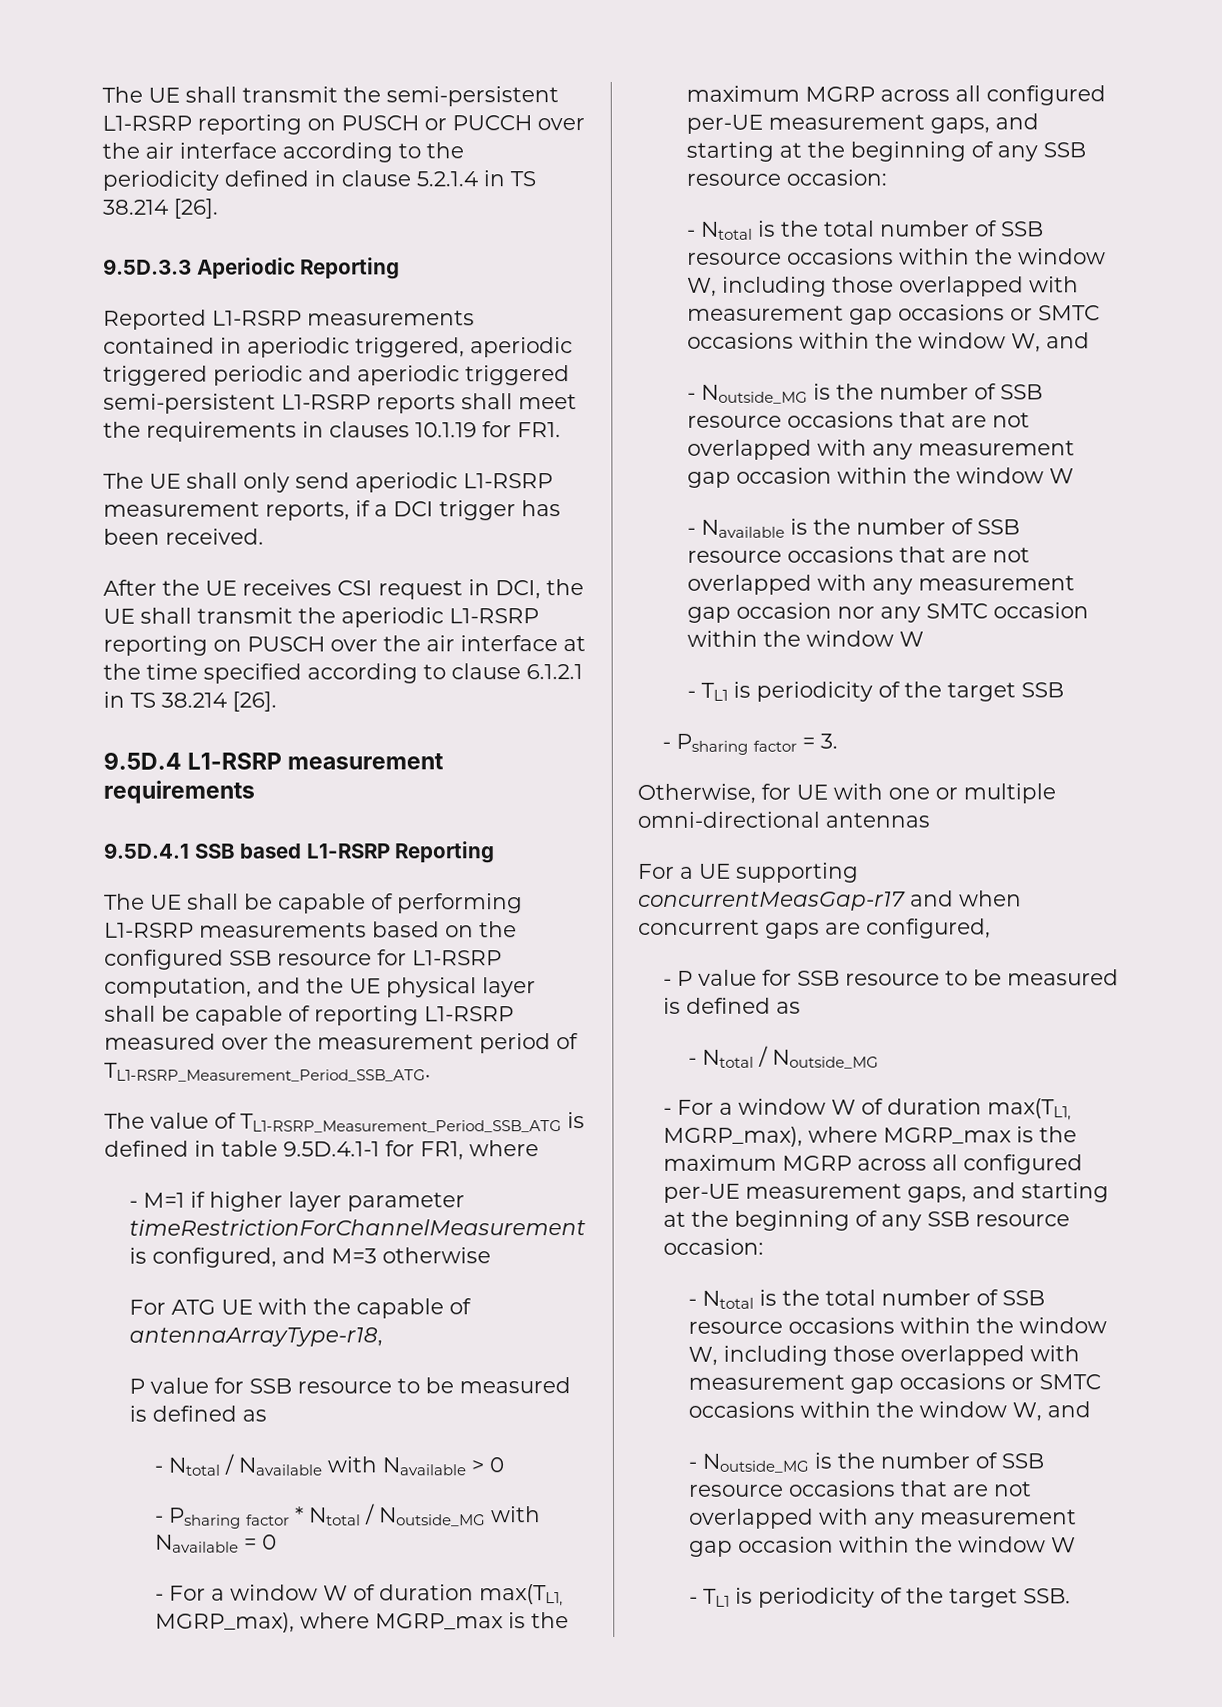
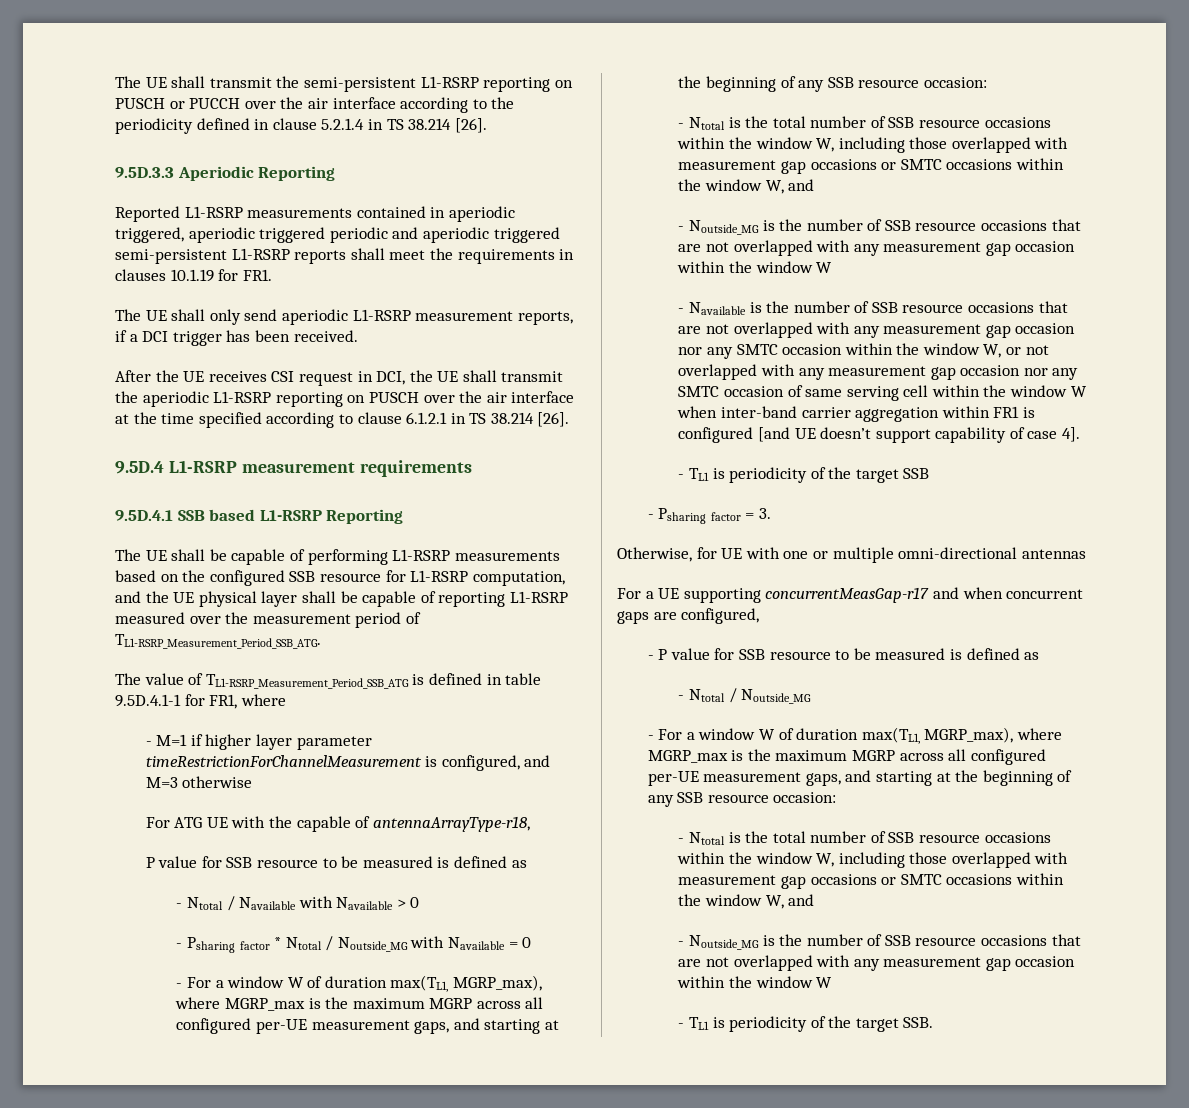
- - Navailable is the number of SSB resource occasions that are not overlapped with any measurement gap occasion nor any SMTC occasion within the window W
+ - Navailable is the number of SSB resource occasions that are not overlapped with any measurement gap occasion nor any SMTC occasion within the window W, or not overlapped with any measurement gap occasion nor any SMTC occasion of same serving cell within the window W when inter-band carrier aggregation within FR1 is configured [and UE doesn’t support capability of case 4].

